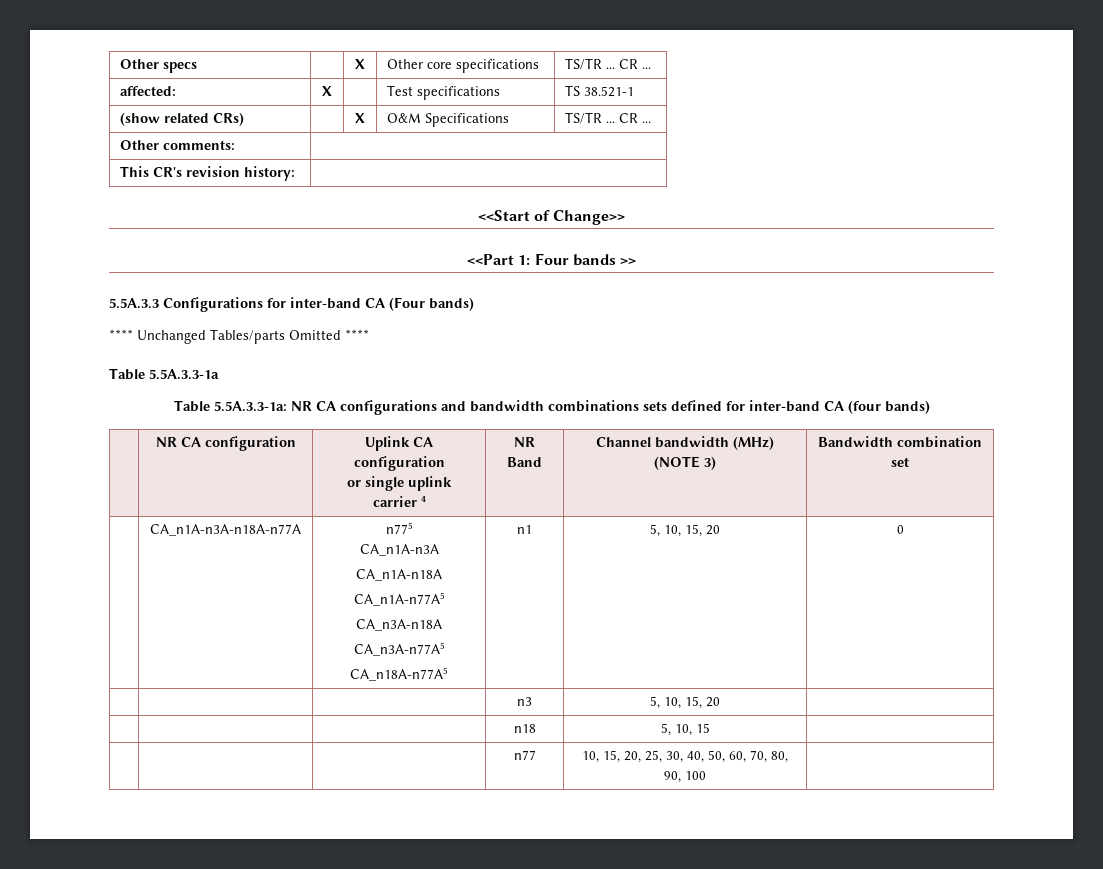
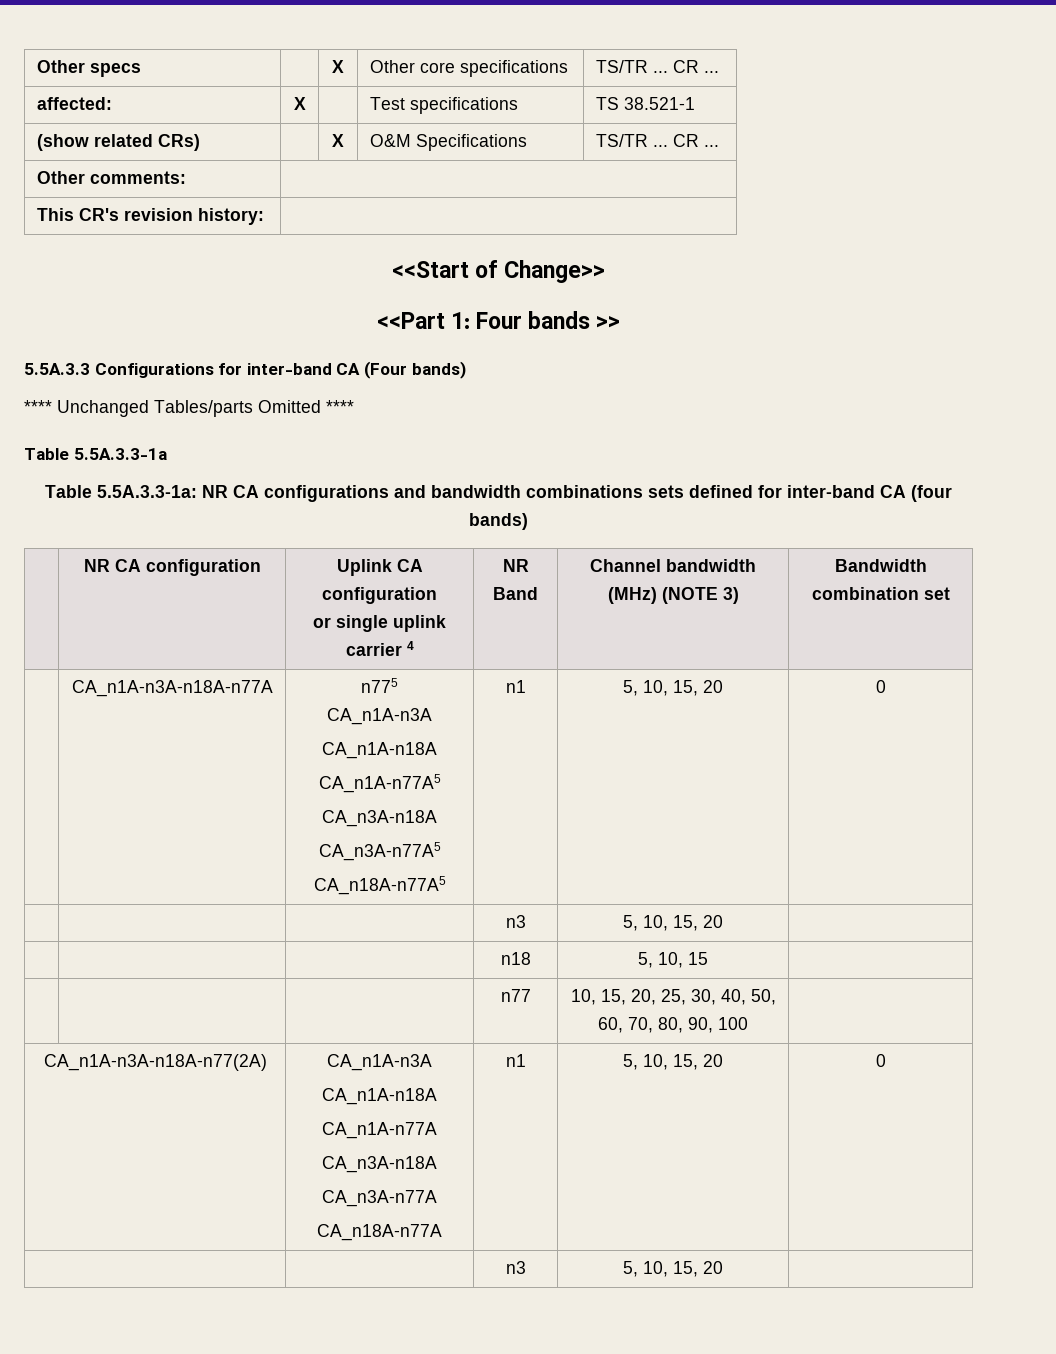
+ CA_n1A-n3A-n18A-n77(2A) | CA_n1A-n3A
+ CA_n1A-n18A
+ CA_n1A-n77A
+ CA_n3A-n18A
+ CA_n3A-n77A
+ CA_n18A-n77A | n1 | 5, 10, 15, 20 | 0
+ | | n3 | 5, 10, 15, 20 |

